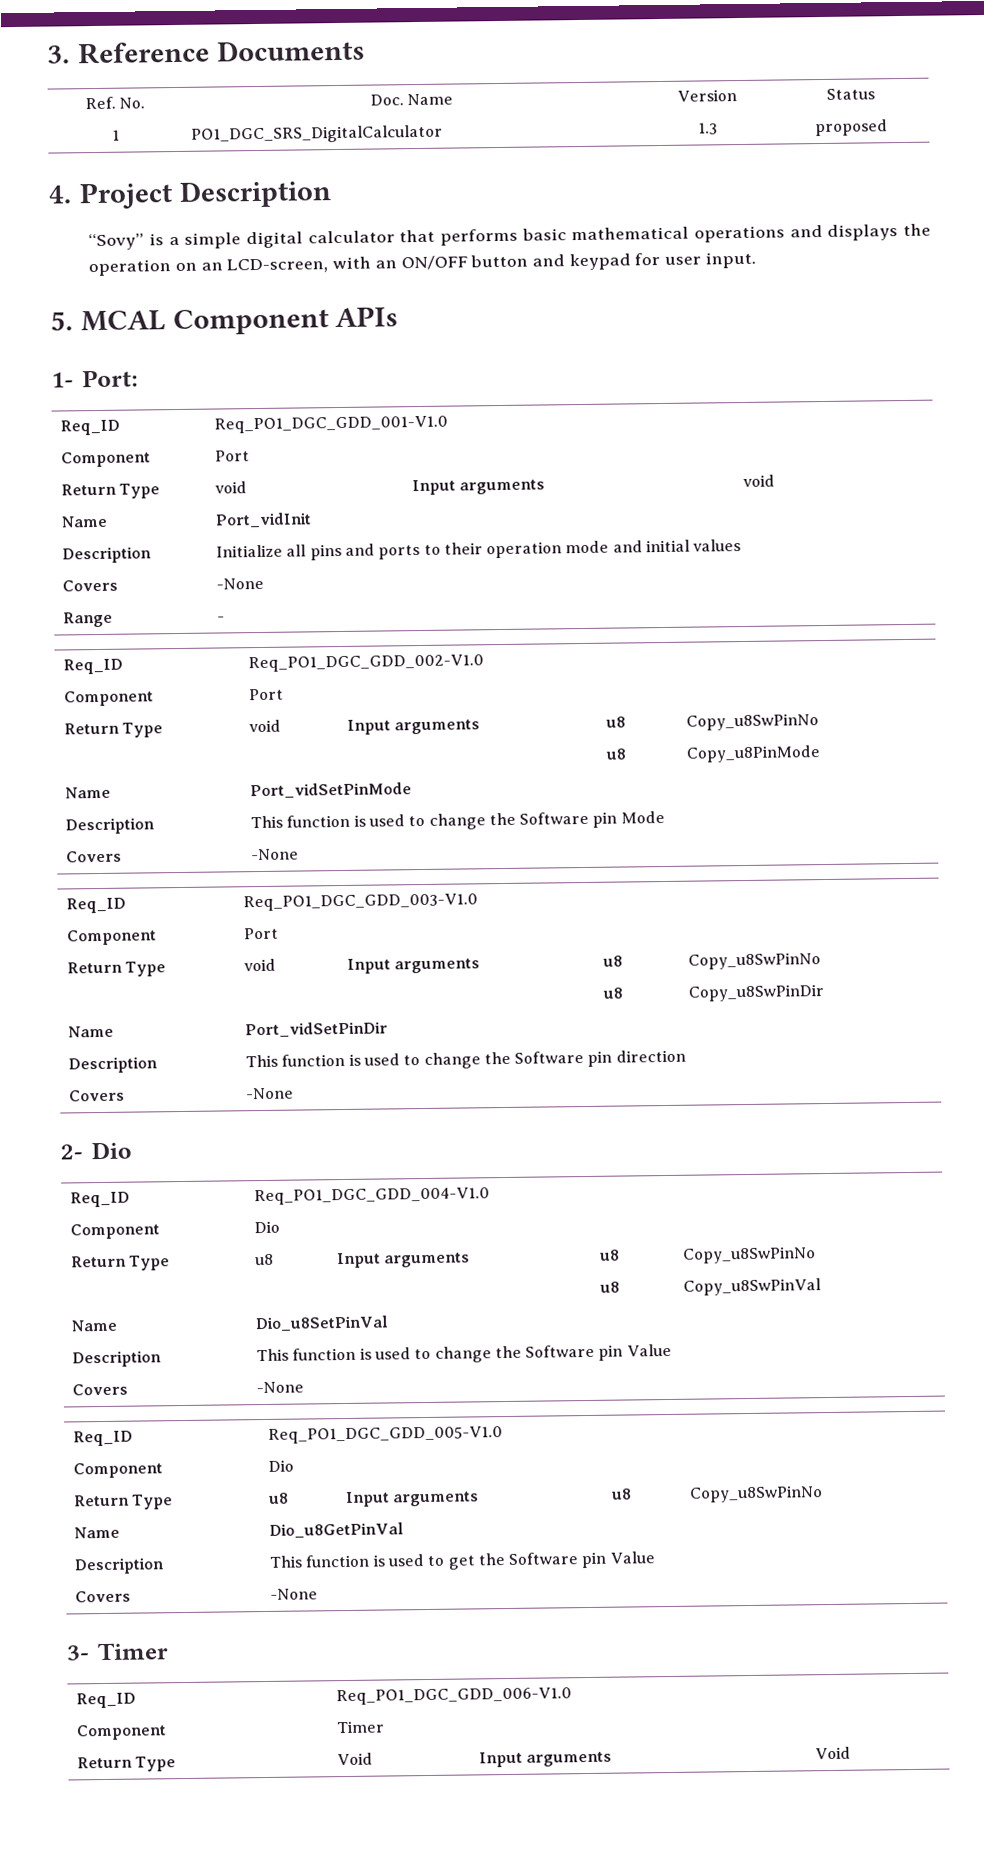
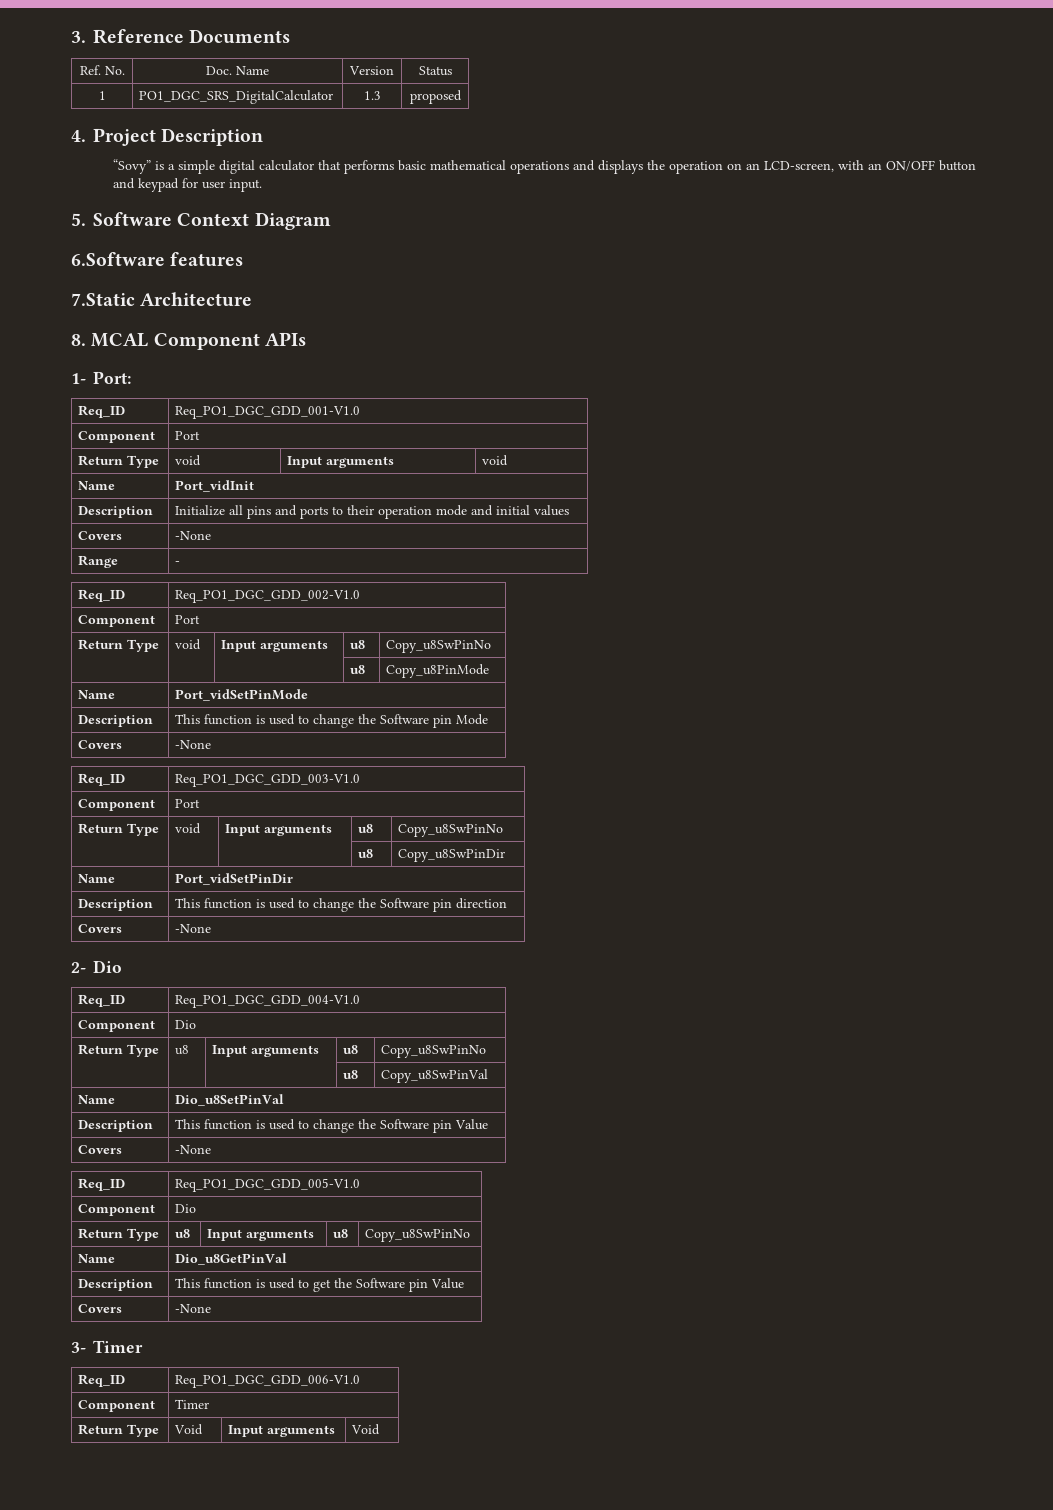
- 5. MCAL Component APIs
+ 5. Software Context Diagram
+ 6.Software features
+ 7.Static Architecture
+ 8. MCAL Component APIs

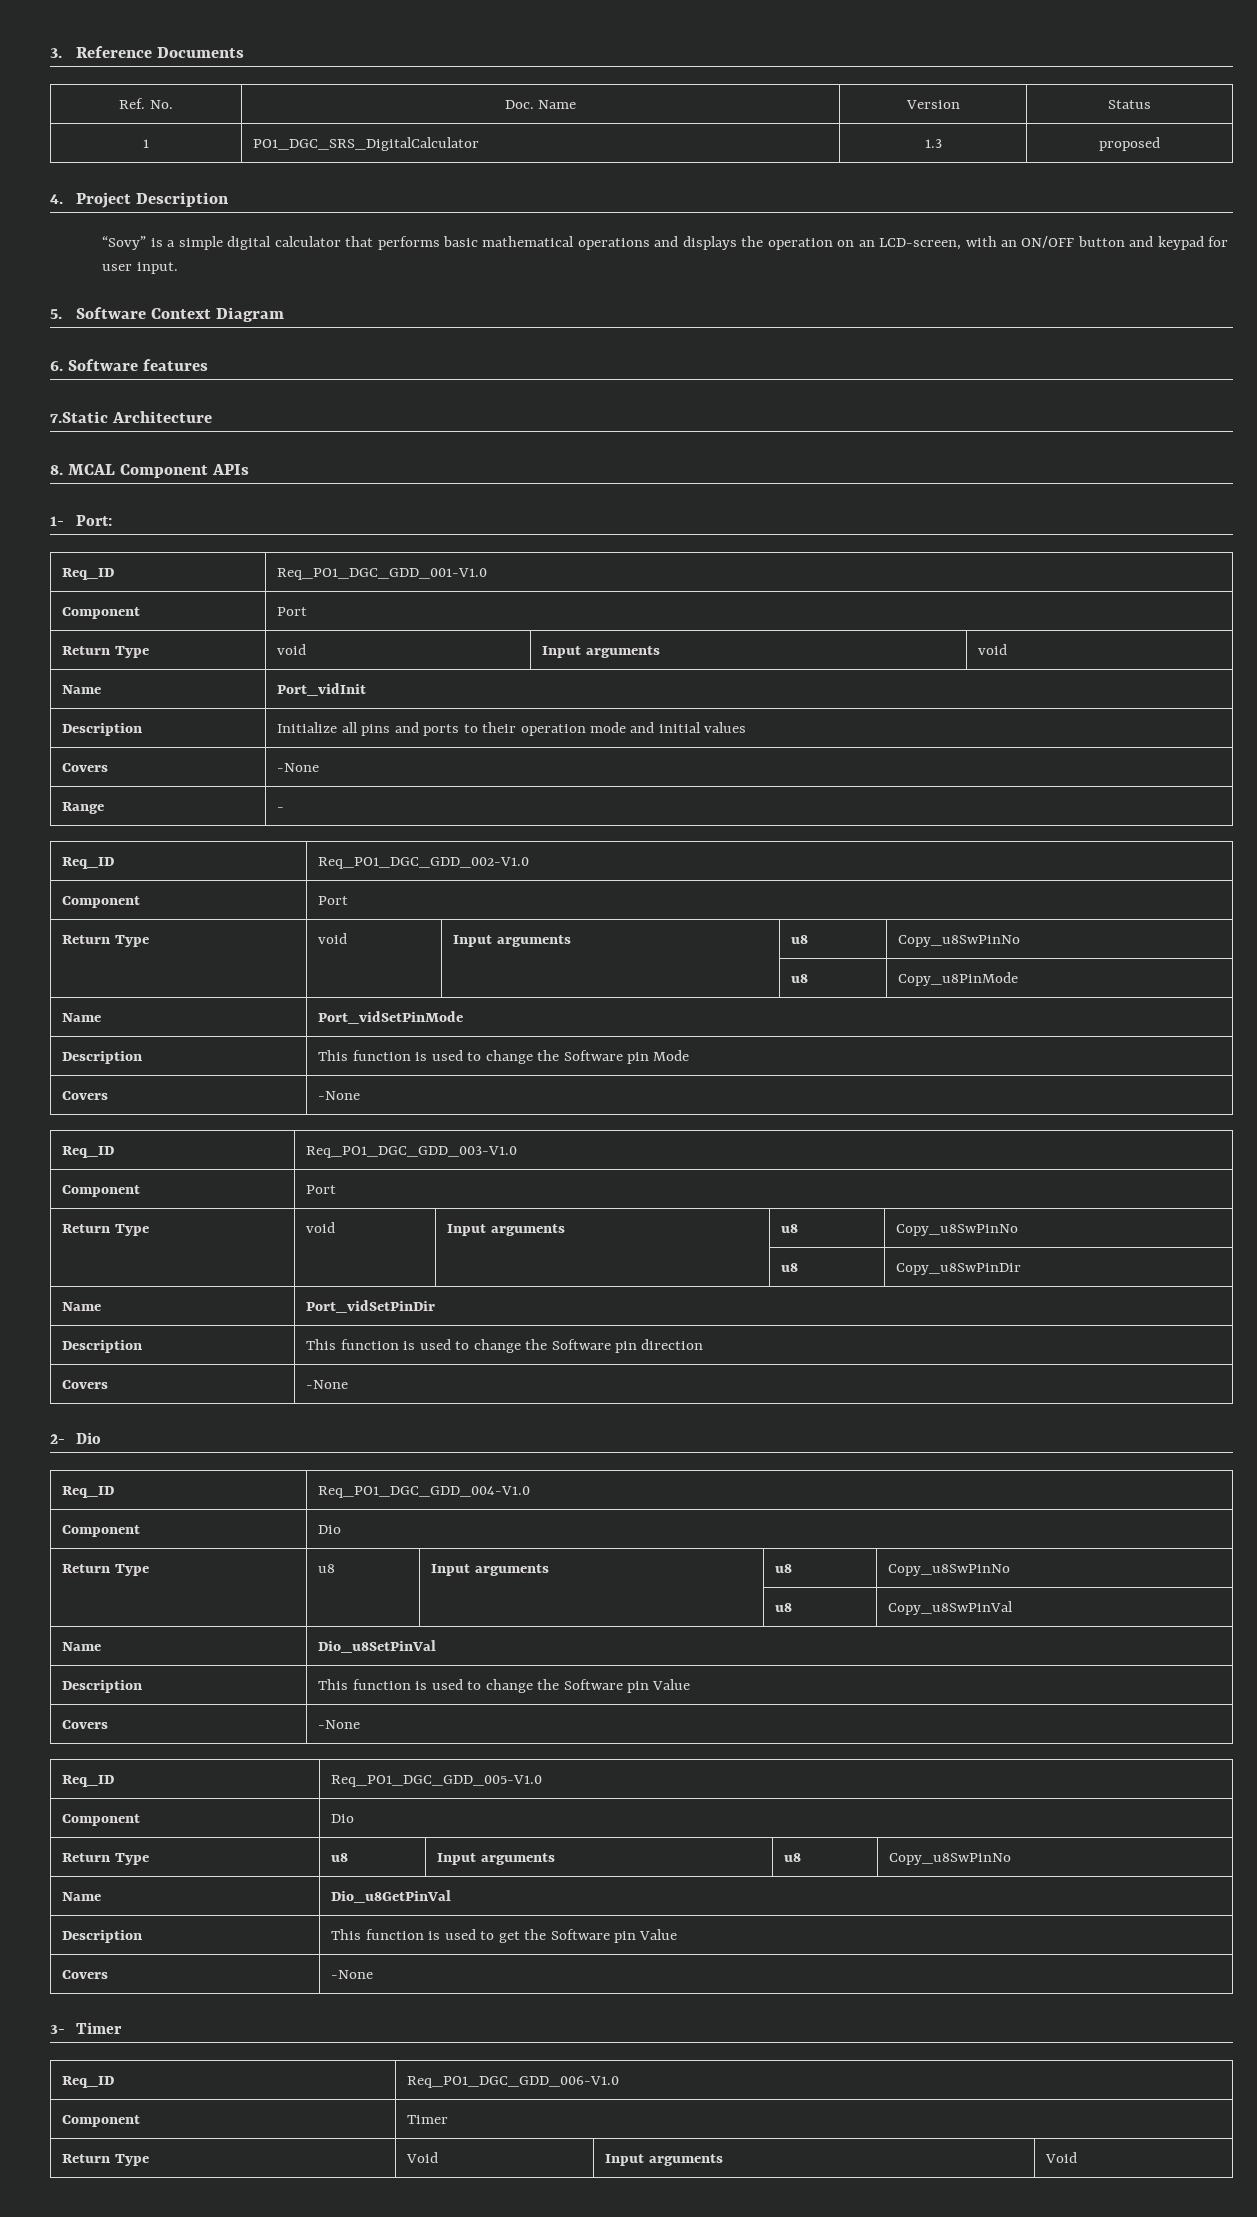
- 6.Software features
+ 6. Software features

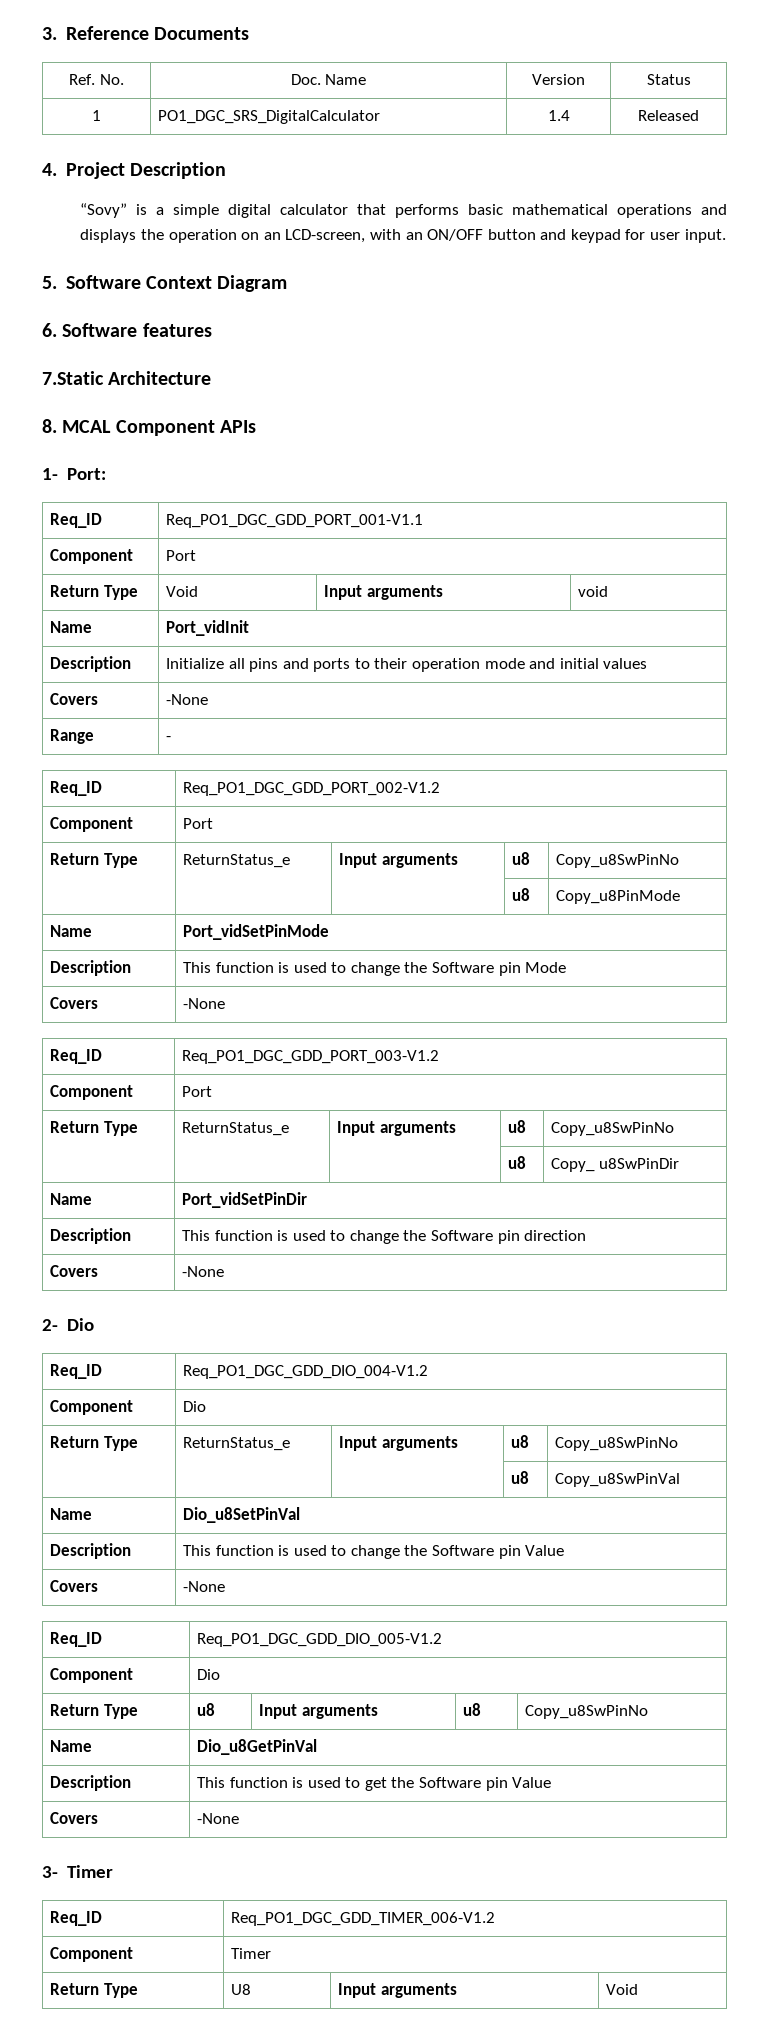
- 1 | PO1_DGC_SRS_DigitalCalculator | 1.3 | proposed
+ 1 | PO1_DGC_SRS_DigitalCalculator | 1.4 | Released
- Req_ID | Req_PO1_DGC_GDD_001-V1.0
+ Req_ID | Req_PO1_DGC_GDD_PORT_001-V1.1
  Component | Port
- Return Type | void | Input arguments | void
+ Return Type | Void | Input arguments | void
- Req_ID | Req_PO1_DGC_GDD_002-V1.0
+ Req_ID | Req_PO1_DGC_GDD_PORT_002-V1.2
  Component | Port
- Return Type | void | Input arguments | u8 | Copy_u8SwPinNo
+ Return Type | ReturnStatus_e | Input arguments | u8 | Copy_u8SwPinNo
- Req_ID | Req_PO1_DGC_GDD_003-V1.0
+ Req_ID | Req_PO1_DGC_GDD_PORT_003-V1.2
  Component | Port
- Return Type | void | Input arguments | u8 | Copy_u8SwPinNo
- | | | u8 | Copy_u8SwPinDir
+ Return Type | ReturnStatus_e | Input arguments | u8 | Copy_u8SwPinNo
+ | | | u8 | Copy_ u8SwPinDir
- Req_ID | Req_PO1_DGC_GDD_004-V1.0
+ Req_ID | Req_PO1_DGC_GDD_DIO_004-V1.2
  Component | Dio
- Return Type | u8 | Input arguments | u8 | Copy_u8SwPinNo
+ Return Type | ReturnStatus_e | Input arguments | u8 | Copy_u8SwPinNo
- Req_ID | Req_PO1_DGC_GDD_005-V1.0
+ Req_ID | Req_PO1_DGC_GDD_DIO_005-V1.2
- Req_ID | Req_PO1_DGC_GDD_006-V1.0
+ Req_ID | Req_PO1_DGC_GDD_TIMER_006-V1.2
- Return Type | Void | Input arguments | Void
+ Return Type | U8 | Input arguments | Void

